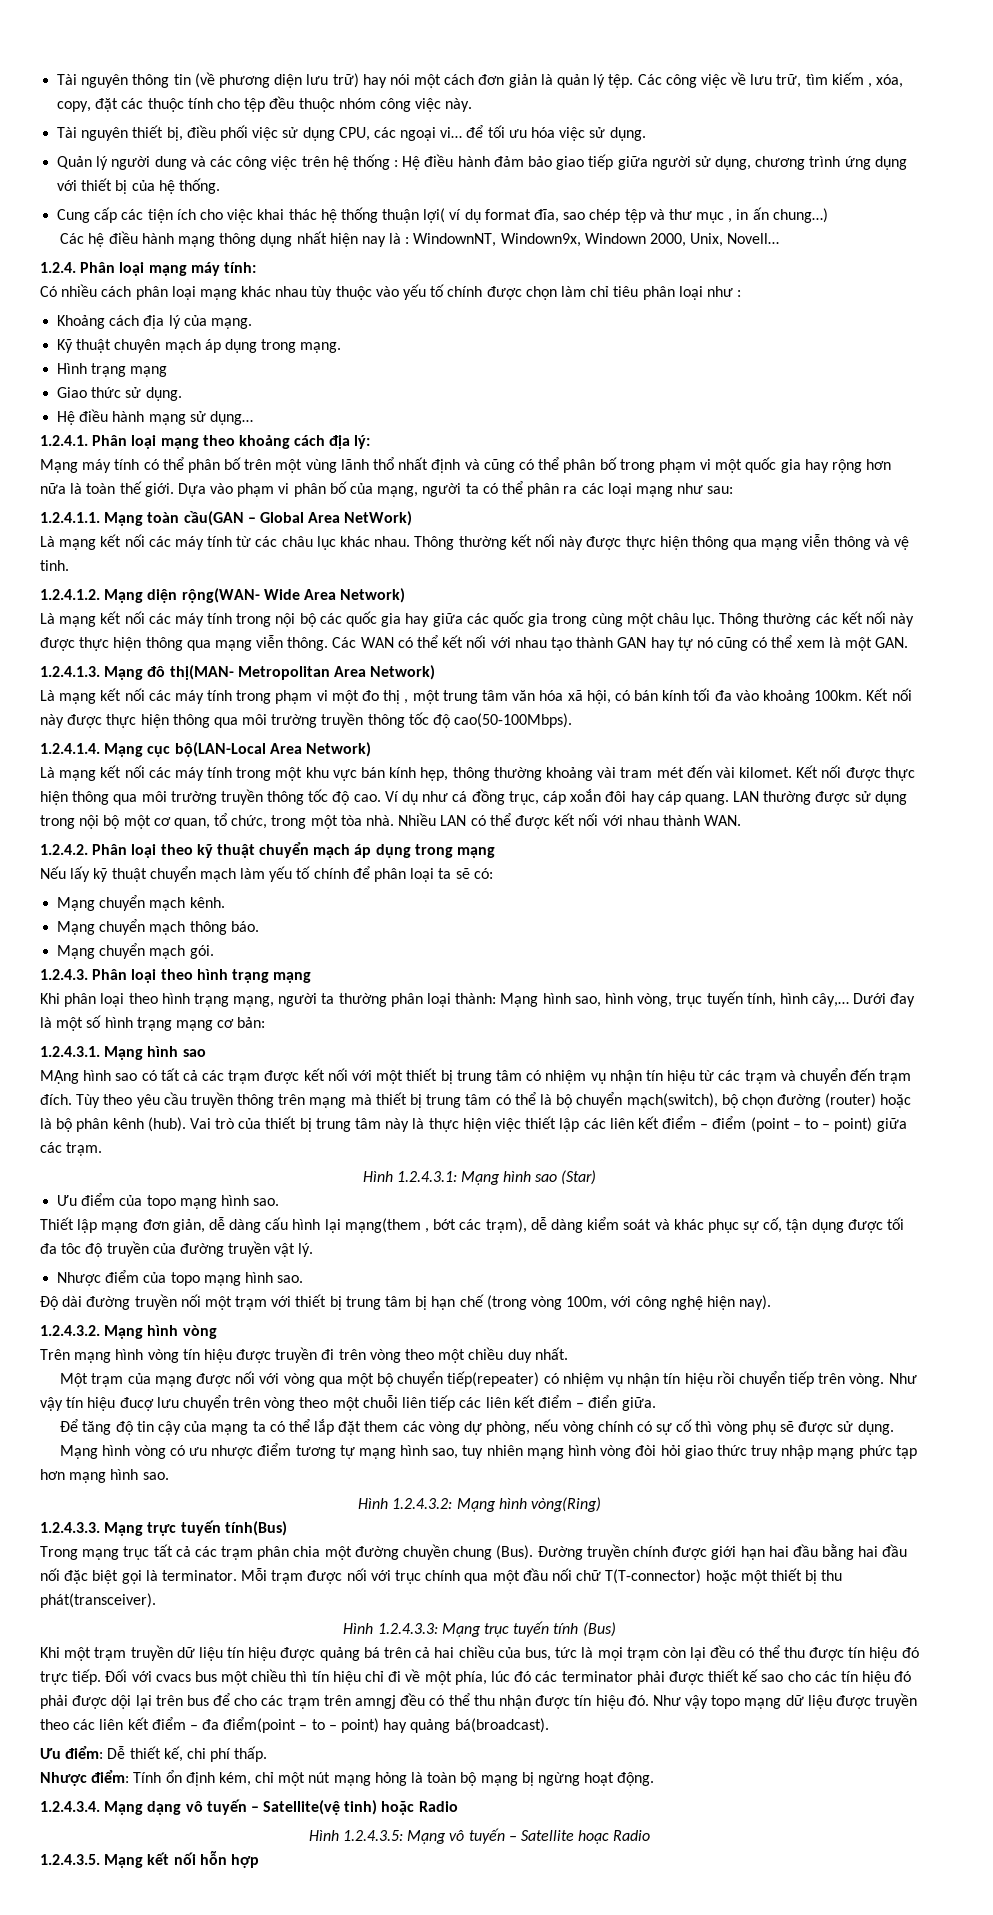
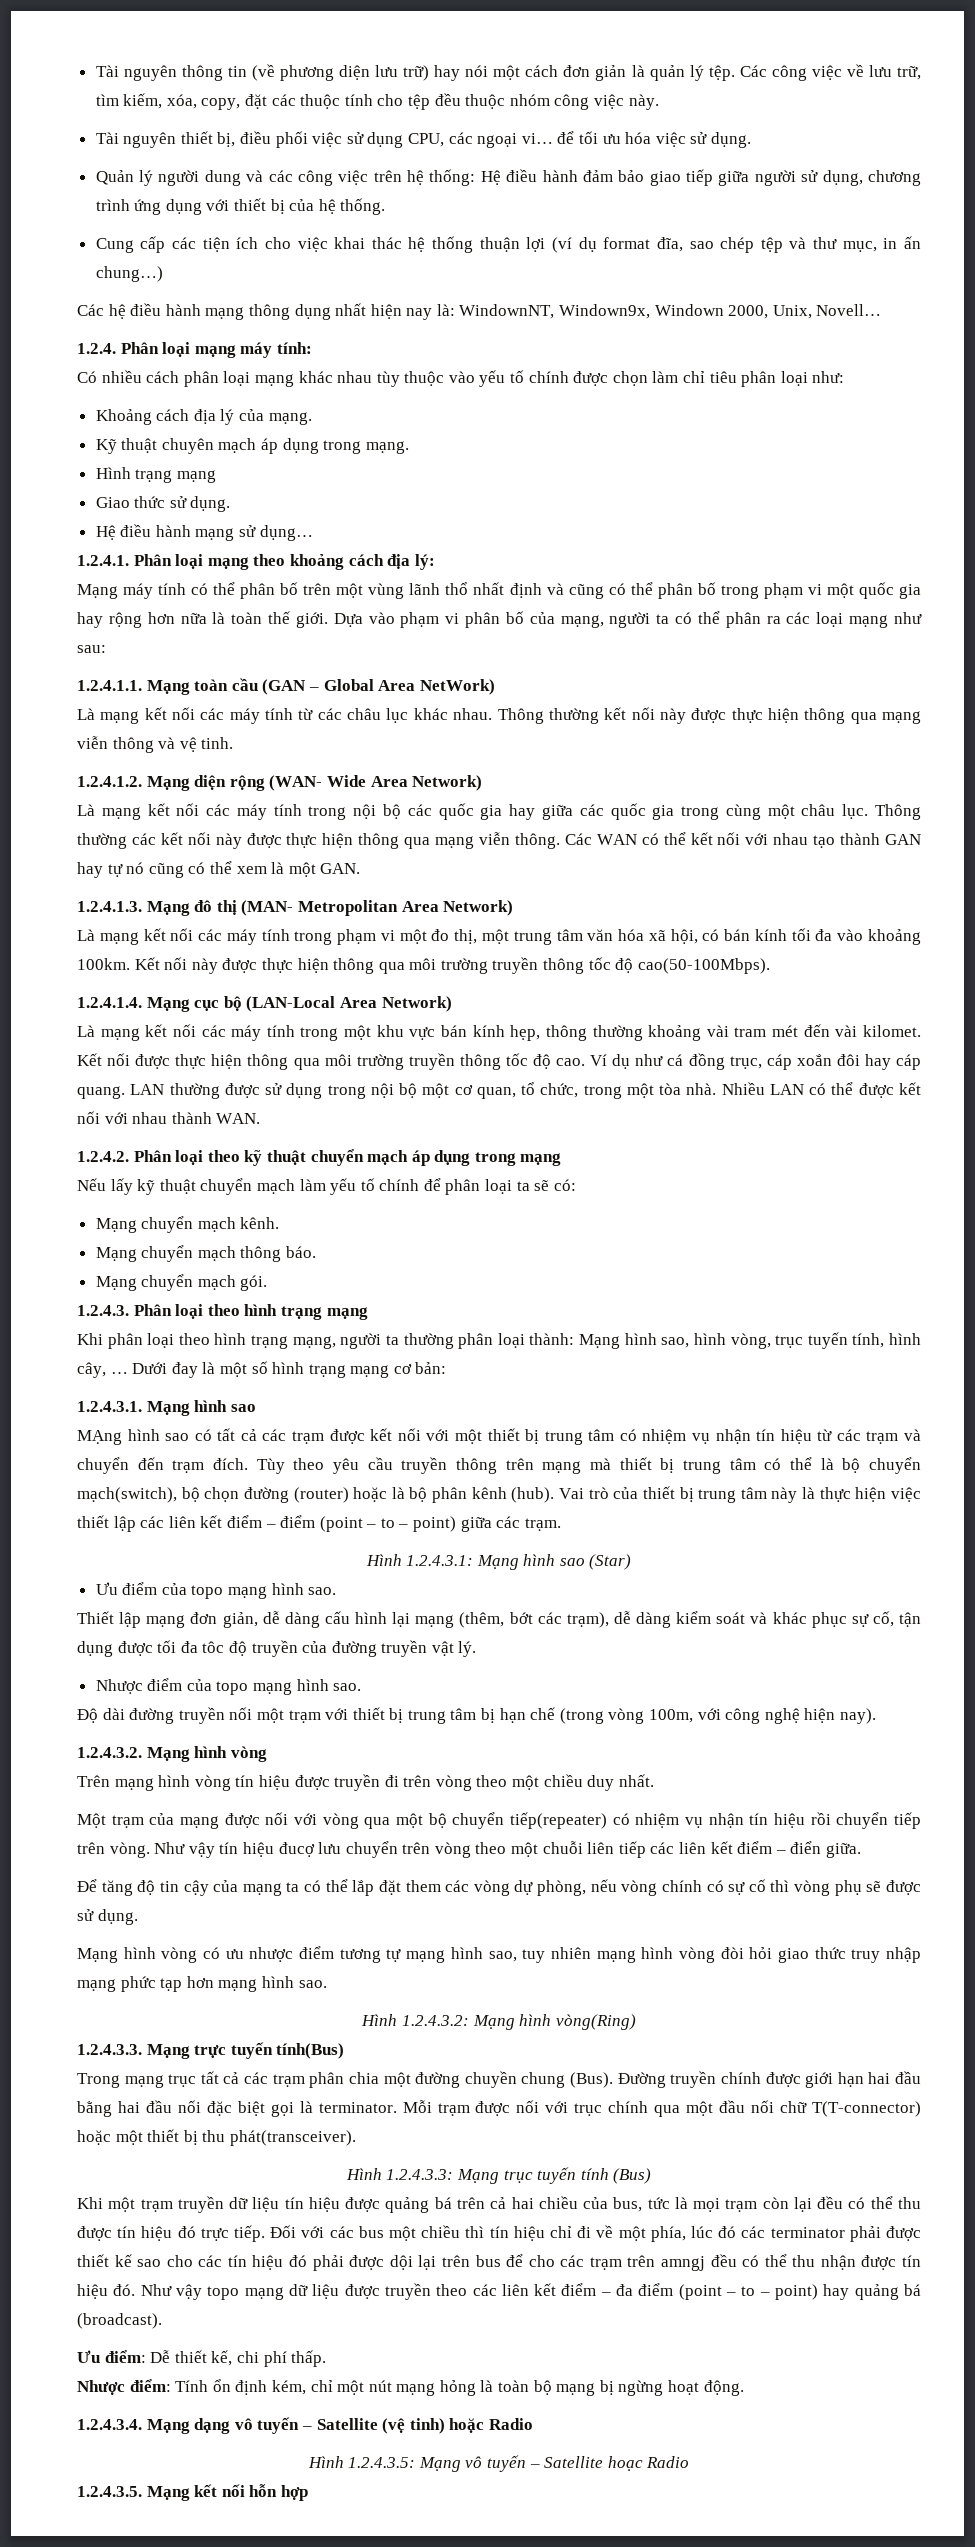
- Các công việc về lưu trữ, tìm kiếm , xóa, copy, đặt các thuộc tính cho tệp đều thuộc nhóm công việc này.
+ Các công việc về lưu trữ, tìm kiếm, xóa, copy, đặt các thuộc tính cho tệp đều thuộc nhóm công việc này.
- Quản lý người dung và các công việc trên hệ thống : Hệ điều hành đảm bảo giao tiếp giữa người sử dụng, chương trình ứng dụng với thiết bị của hệ thống.
+ Quản lý người dung và các công việc trên hệ thống: Hệ điều hành đảm bảo giao tiếp giữa người sử dụng, chương trình ứng dụng với thiết bị của hệ thống.
- Cung cấp các tiện ích cho việc khai thác hệ thống thuận lợi( ví dụ format đĩa, sao chép tệp và thư mục , in ấn chung…)
+ Cung cấp các tiện ích cho việc khai thác hệ thống thuận lợi (ví dụ format đĩa, sao chép tệp và thư mục, in ấn chung…)
- Các hệ điều hành mạng thông dụng nhất hiện nay là : WindownNT, Windown9x, Windown 2000, Unix, Novell…
+ Các hệ điều hành mạng thông dụng nhất hiện nay là: WindownNT, Windown9x, Windown 2000, Unix, Novell…
- Có nhiều cách phân loại mạng khác nhau tùy thuộc vào yếu tố chính được chọn làm chỉ tiêu phân loại như :
+ Có nhiều cách phân loại mạng khác nhau tùy thuộc vào yếu tố chính được chọn làm chỉ tiêu phân loại như:
- 1.2.4.1.1. Mạng toàn cầu(GAN – Global Area NetWork)
+ 1.2.4.1.1. Mạng toàn cầu (GAN – Global Area NetWork)
- 1.2.4.1.2. Mạng diện rộng(WAN- Wide Area Network)
+ 1.2.4.1.2. Mạng diện rộng (WAN- Wide Area Network)
- 1.2.4.1.3. Mạng đô thị(MAN- Metropolitan Area Network)
+ 1.2.4.1.3. Mạng đô thị (MAN- Metropolitan Area Network)
- Là mạng kết nối các máy tính trong phạm vi một đo thị , một trung tâm văn hóa xã hội, có bán kính tối đa vào khoảng 100km.
+ Là mạng kết nối các máy tính trong phạm vi một đo thị, một trung tâm văn hóa xã hội, có bán kính tối đa vào khoảng 100km.
- 1.2.4.1.4. Mạng cục bộ(LAN-Local Area Network)
+ 1.2.4.1.4. Mạng cục bộ (LAN-Local Area Network)
- Khi phân loại theo hình trạng mạng, người ta thường phân loại thành: Mạng hình sao, hình vòng, trục tuyến tính, hình cây,…
+ Khi phân loại theo hình trạng mạng, người ta thường phân loại thành: Mạng hình sao, hình vòng, trục tuyến tính, hình cây, …
- Thiết lập mạng đơn giản, dễ dàng cấu hình lại mạng(them , bớt các trạm), dễ dàng kiểm soát và khác phục sự cố, tận dụng được tối đa tôc độ truyền của đường truyền vật lý.
+ Thiết lập mạng đơn giản, dễ dàng cấu hình lại mạng (thêm, bớt các trạm), dễ dàng kiểm soát và khác phục sự cố, tận dụng được tối đa tôc độ truyền của đường truyền vật lý.
- Đối với cvacs bus một chiều thì tín hiệu chỉ đi về một phía, lúc đó các terminator phải được thiết kế sao cho các tín hiệu đó phải được dội lại trên bus để cho các trạm trên amngj đều có thể thu nhận được tín hiệu đó.
+ Đối với các bus một chiều thì tín hiệu chỉ đi về một phía, lúc đó các terminator phải được thiết kế sao cho các tín hiệu đó phải được dội lại trên bus để cho các trạm trên amngj đều có thể thu nhận được tín hiệu đó.
- Như vậy topo mạng dữ liệu được truyền theo các liên kết điểm – đa điểm(point – to – point) hay quảng bá(broadcast).
+ Như vậy topo mạng dữ liệu được truyền theo các liên kết điểm – đa điểm (point – to – point) hay quảng bá (broadcast).
- 1.2.4.3.4. Mạng dạng vô tuyến – Satellite(vệ tinh) hoặc Radio
+ 1.2.4.3.4. Mạng dạng vô tuyến – Satellite (vệ tinh) hoặc Radio

